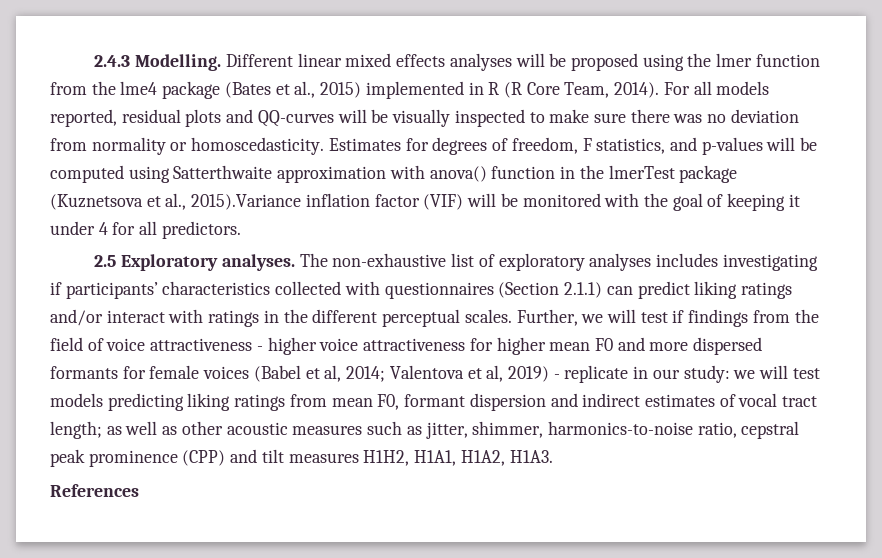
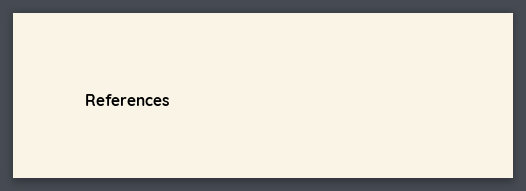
- 2.4.3 Modelling. Different linear mixed effects analyses will be proposed using the lmer function from the lme4 package (Bates et al., 2015) implemented in R (R Core Team, 2014). For all models reported, residual plots and QQ-curves will be visually inspected to make sure there was no deviation from normality or homoscedasticity. Estimates for degrees of freedom, F statistics, and p-values will be computed using Satterthwaite approximation with anova() function in the lmerTest package (Kuznetsova et al., 2015).Variance inflation factor (VIF) will be monitored with the goal of keeping it under 4 for all predictors.
- 2.5 Exploratory analyses. The non-exhaustive list of exploratory analyses includes investigating if participants’ characteristics collected with questionnaires (Section 2.1.1) can predict liking ratings and/or interact with ratings in the different perceptual scales. Further, we will test if findings from the field of voice attractiveness - higher voice attractiveness for higher mean F0 and more dispersed formants for female voices (Babel et al, 2014; Valentova et al, 2019) - replicate in our study: we will test models predicting liking ratings from mean F0, formant dispersion and indirect estimates of vocal tract length; as well as other acoustic measures such as jitter, shimmer, harmonics-to-noise ratio, cepstral peak prominence (CPP) and tilt measures H1H2, H1A1, H1A2, H1A3.

